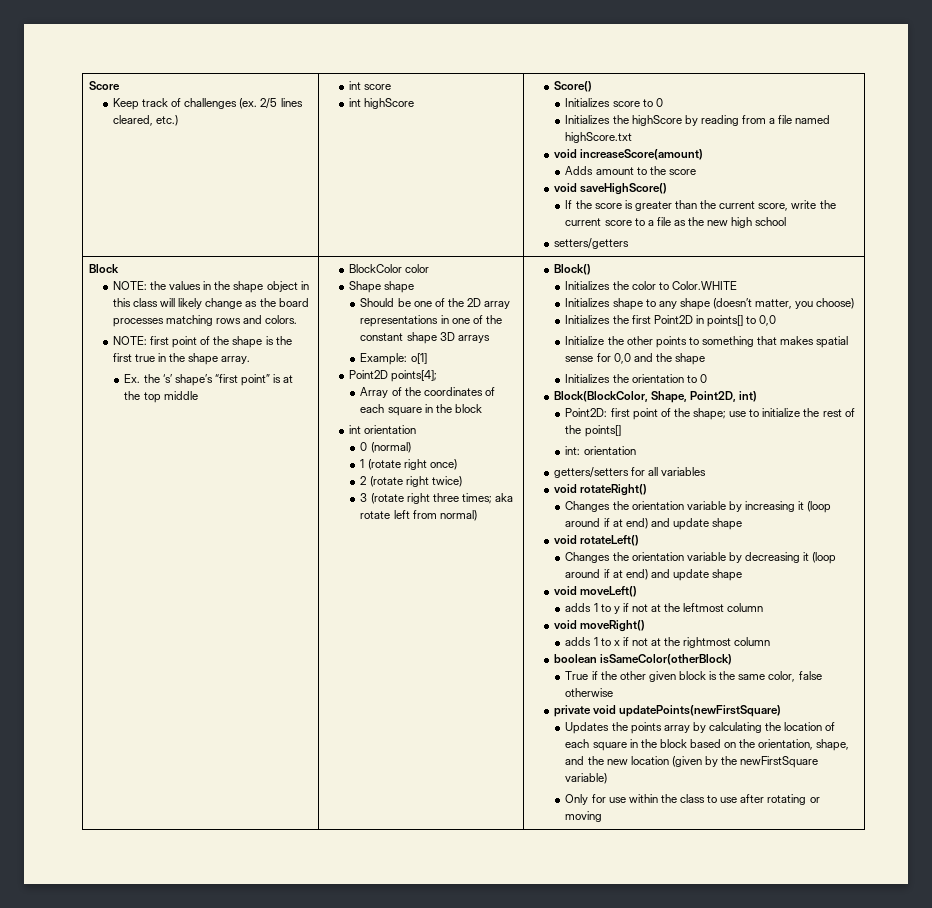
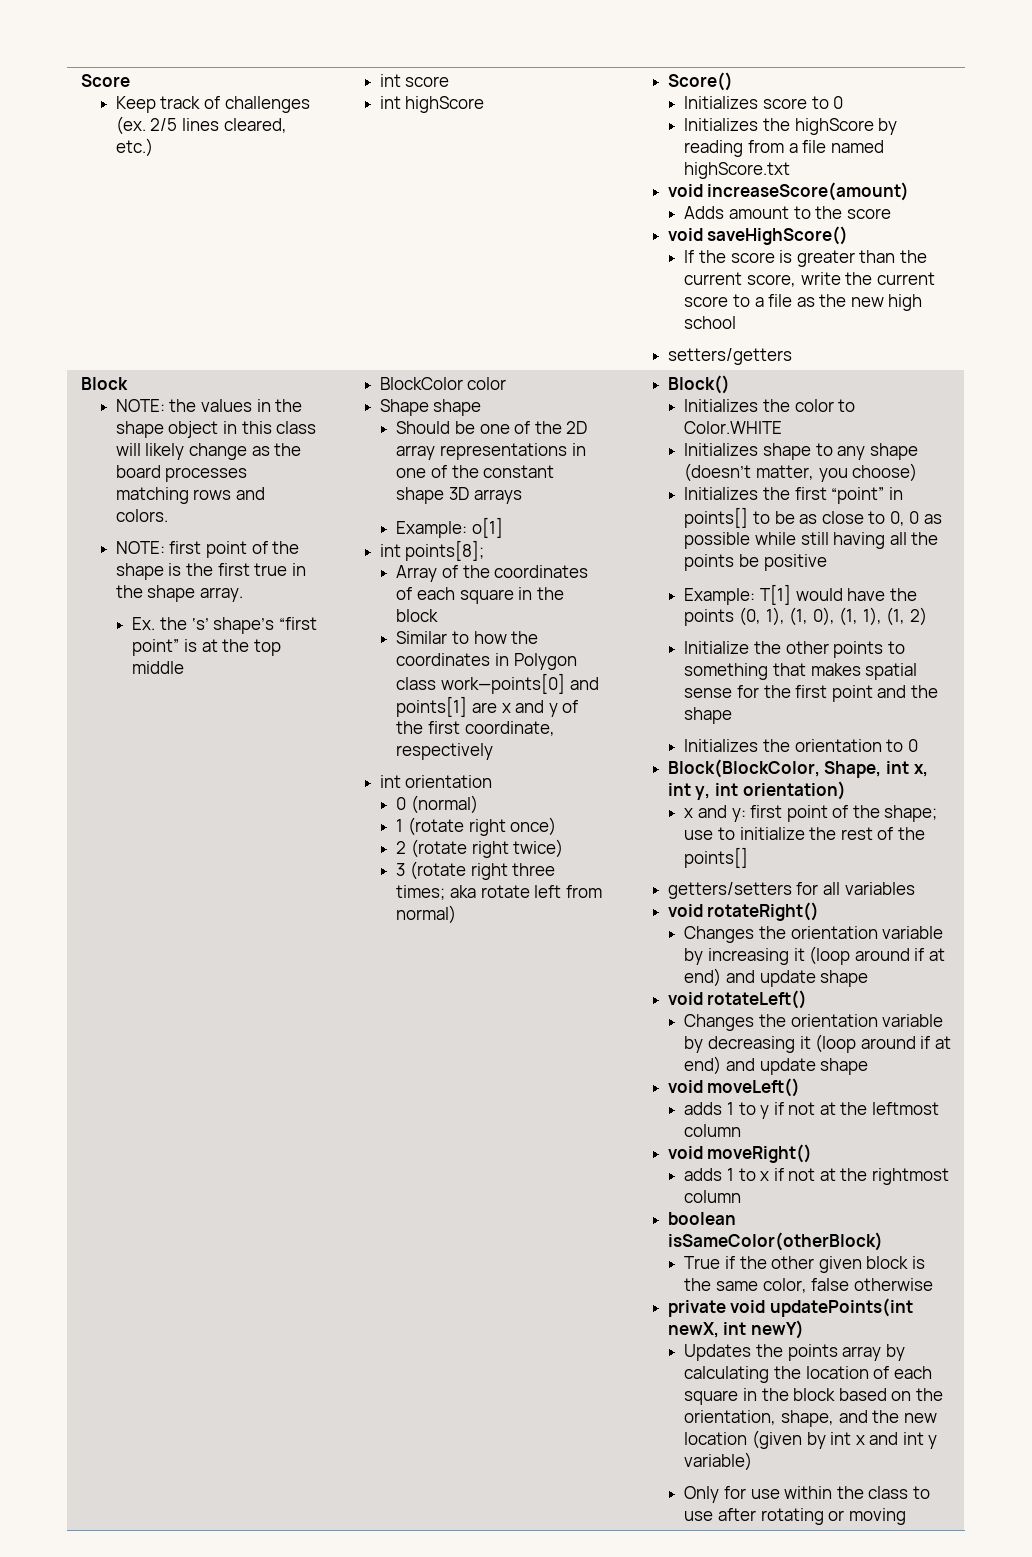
- Point2D points[4];
+ int points[8];
+ Similar to how the coordinates in Polygon class work—points[0] and points[1] are x and y of the first coordinate, respectively
- Initializes the first Point2D in points[] to 0,0
+ Initializes the first “point” in points[] to be as close to 0, 0 as possible while still having all the points be positive
+ Example: T[1] would have the points (0, 1), (1, 0), (1, 1), (1, 2)
- Initialize the other points to something that makes spatial sense for 0,0 and the shape
+ Initialize the other points to something that makes spatial sense for the first point and the shape
- Block(BlockColor, Shape, Point2D, int)
- Point2D: first point of the shape; use to initialize the rest of the points[]
+ Block(BlockColor, Shape, int x, int y, int orientation)
+ x and y: first point of the shape; use to initialize the rest of the points[]
- int: orientation
- private void updatePoints(newFirstSquare)
+ private void updatePoints(int newX, int newY)
- Updates the points array by calculating the location of each square in the block based on the orientation, shape, and the new location (given by the newFirstSquare variable)
+ Updates the points array by calculating the location of each square in the block based on the orientation, shape, and the new location (given by int x and int y variable)

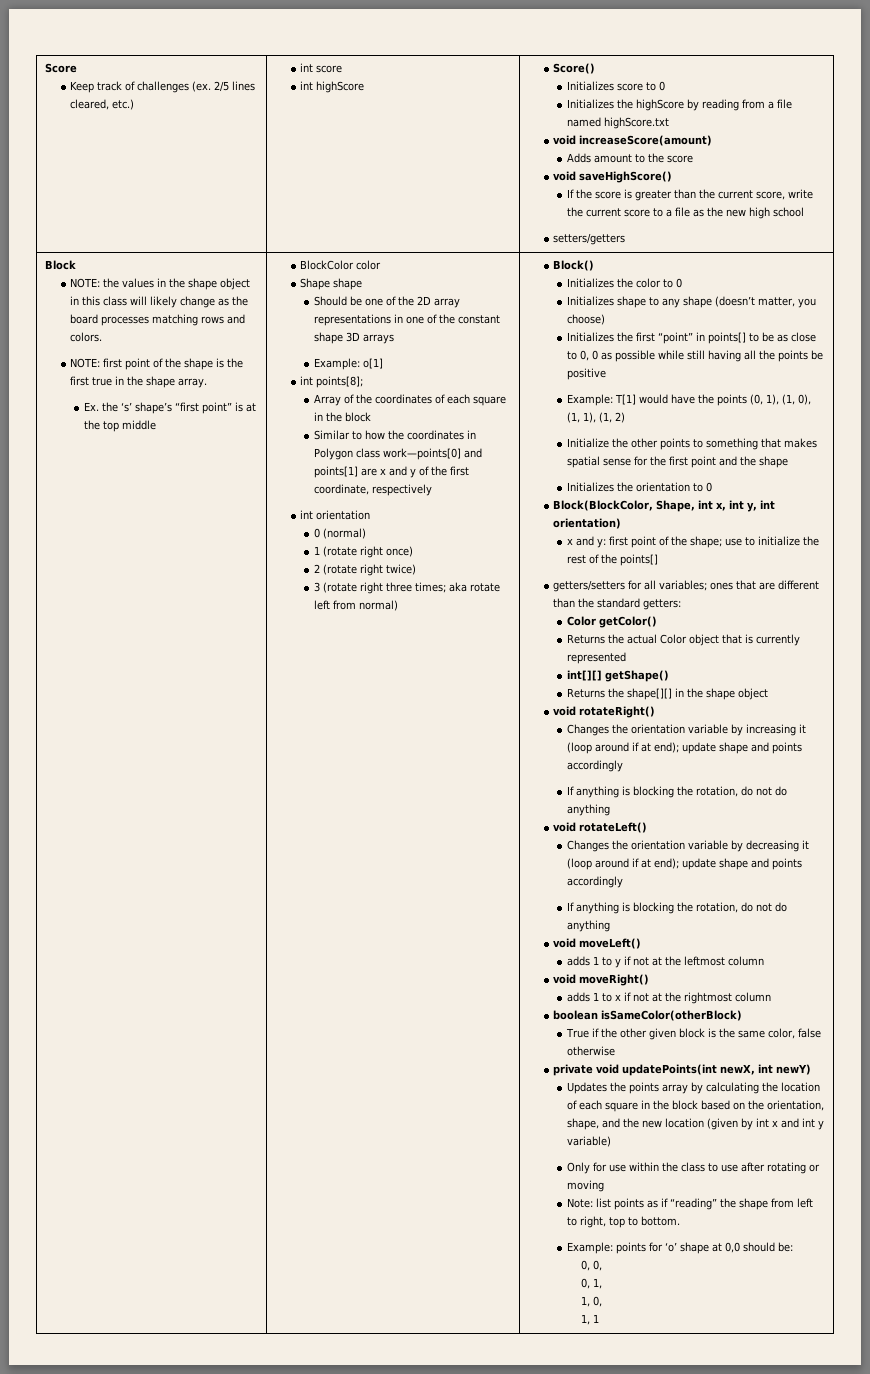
- Initializes the color to Color.WHITE
+ Initializes the color to 0
- getters/setters for all variables
+ getters/setters for all variables; ones that are different than the standard getters:
+ Color getColor()
+ Returns the actual Color object that is currently represented
+ int[][] getShape()
+ Returns the shape[][] in the shape object
- Changes the orientation variable by increasing it (loop around if at end) and update shape
+ Changes the orientation variable by increasing it (loop around if at end); update shape and points accordingly
+ If anything is blocking the rotation, do not do anything
- Changes the orientation variable by decreasing it (loop around if at end) and update shape
+ Changes the orientation variable by decreasing it (loop around if at end); update shape and points accordingly
+ If anything is blocking the rotation, do not do anything
+ Note: list points as if “reading” the shape from left to right, top to bottom.
+ Example: points for ‘o’ shape at 0,0 should be:
+ 0, 0,
+ 0, 1,
+ 1, 0,
+ 1, 1

